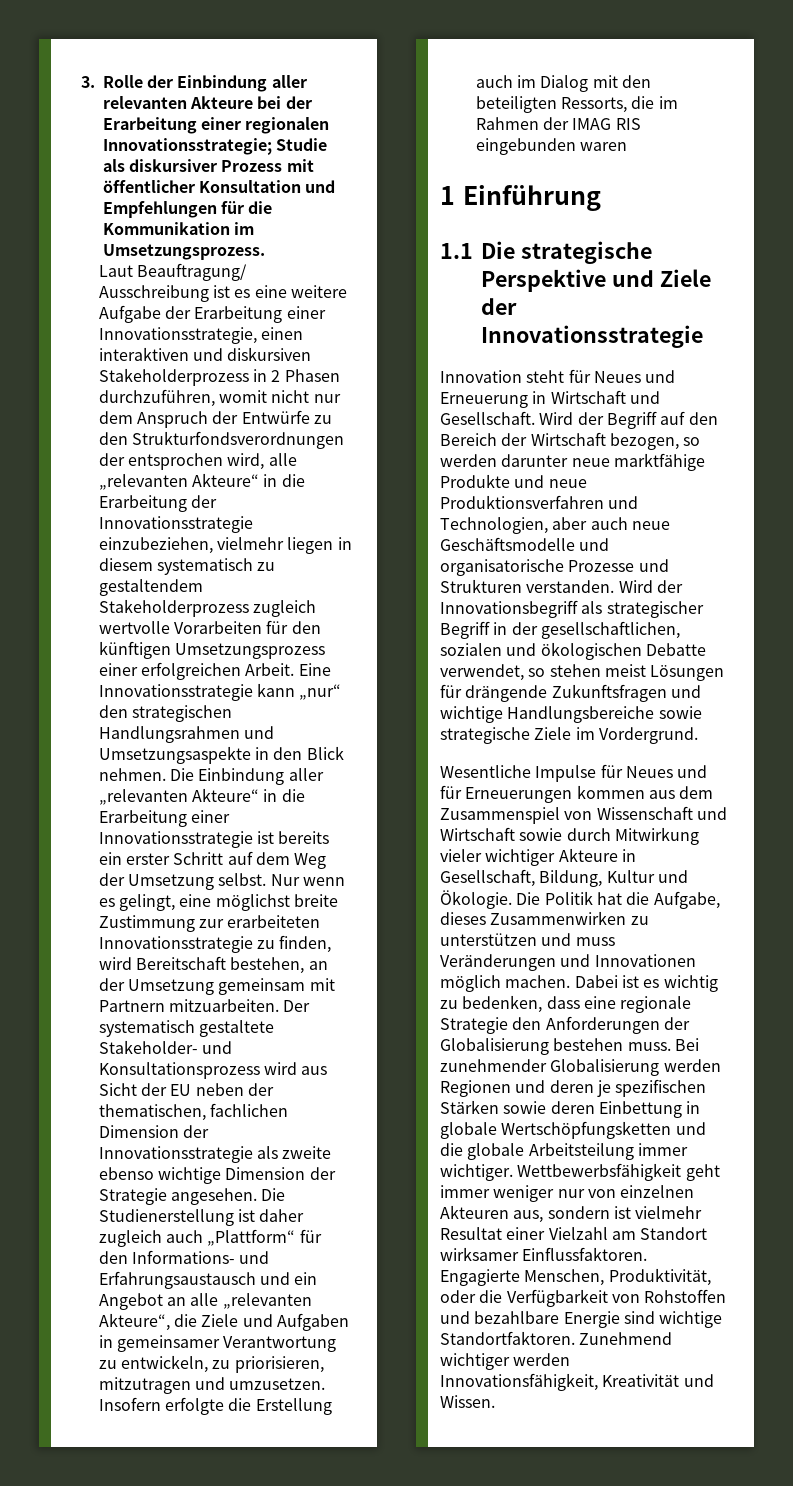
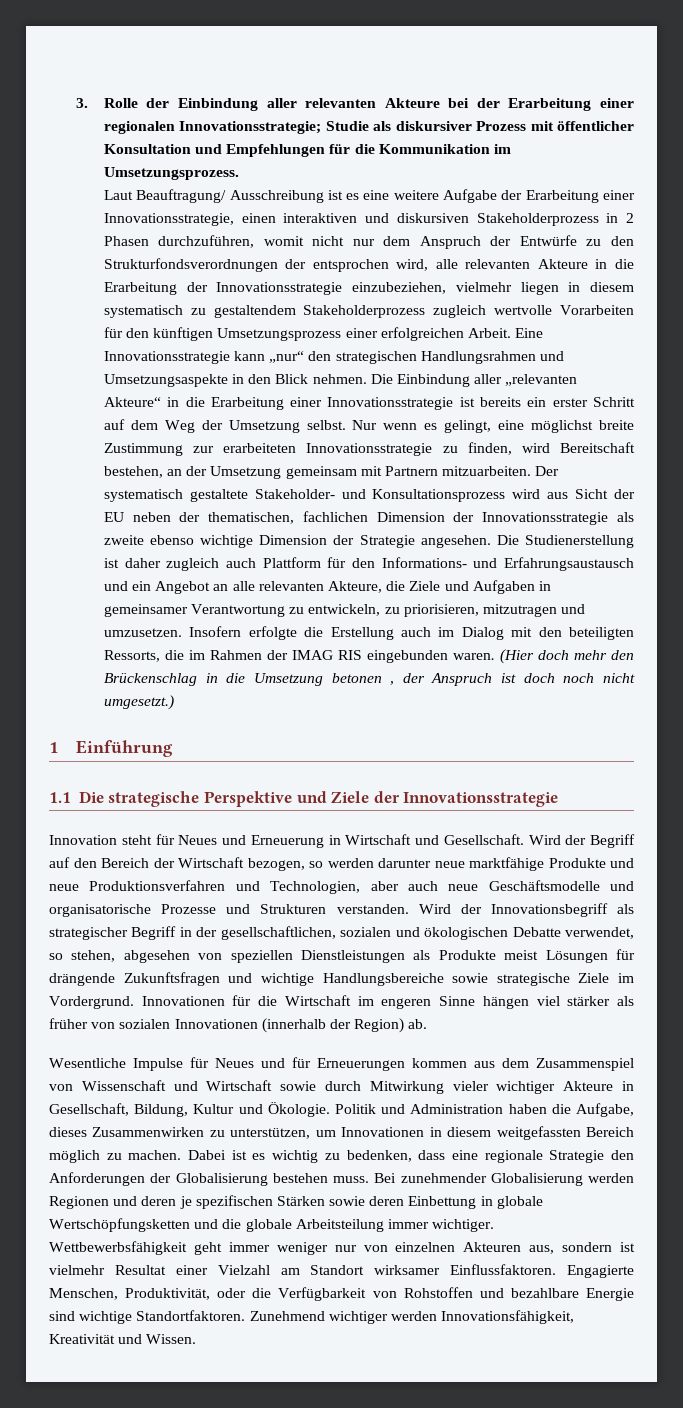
- Laut Beauftragung/ Ausschreibung ist es eine weitere Aufgabe der Erarbeitung einer Innovationsstrategie, einen interaktiven und diskursiven Stakeholderprozess in 2 Phasen durchzuführen, womit nicht nur dem Anspruch der Entwürfe zu den Strukturfondsverordnungen der entsprochen wird, alle „relevanten Akteure“ in die Erarbeitung der Innovationsstrategie einzubeziehen, vielmehr liegen in diesem systematisch zu gestaltendem Stakeholderprozess zugleich wertvolle Vorarbeiten für den künftigen Umsetzungsprozess einer erfolgreichen Arbeit.
+ Laut Beauftragung/ Ausschreibung ist es eine weitere Aufgabe der Erarbeitung einer Innovationsstrategie, einen interaktiven und diskursiven Stakeholderprozess in 2 Phasen durchzuführen, womit nicht nur dem Anspruch der Entwürfe zu den Strukturfondsverordnungen der entsprochen wird, alle relevanten Akteure in die Erarbeitung der Innovationsstrategie einzubeziehen, vielmehr liegen in diesem systematisch zu gestaltendem Stakeholderprozess zugleich wertvolle Vorarbeiten für den künftigen Umsetzungsprozess einer erfolgreichen Arbeit.
- Die Studienerstellung ist daher zugleich auch „Plattform“ für den Informations- und Erfahrungsaustausch und ein Angebot an alle „relevanten Akteure“, die Ziele und Aufgaben in gemeinsamer Verantwortung zu entwickeln, zu priorisieren, mitzutragen und umzusetzen.
+ Die Studienerstellung ist daher zugleich auch Plattform für den Informations- und Erfahrungsaustausch und ein Angebot an alle relevanten Akteure, die Ziele und Aufgaben in gemeinsamer Verantwortung zu entwickeln, zu priorisieren, mitzutragen und umzusetzen.
- Insofern erfolgte die Erstellung auch im Dialog mit den beteiligten Ressorts, die im Rahmen der IMAG RIS eingebunden waren
+ Insofern erfolgte die Erstellung auch im Dialog mit den beteiligten Ressorts, die im Rahmen der IMAG RIS eingebunden waren. (Hier doch mehr den Brückenschlag in die Umsetzung betonen , der Anspruch ist doch noch nicht umgesetzt.)
- Wird der Innovationsbegriff als strategischer Begriff in der gesellschaftlichen, sozialen und ökologischen Debatte verwendet, so stehen meist Lösungen für drängende Zukunftsfragen und wichtige Handlungsbereiche sowie strategische Ziele im Vordergrund.
+ Wird der Innovationsbegriff als strategischer Begriff in der gesellschaftlichen, sozialen und ökologischen Debatte verwendet, so stehen, abgesehen von speziellen Dienstleistungen als Produkte meist Lösungen für drängende Zukunftsfragen und wichtige Handlungsbereiche sowie strategische Ziele im Vordergrund. Innovationen für die Wirtschaft im engeren Sinne hängen viel stärker als früher von sozialen Innovationen (innerhalb der Region) ab.
- Die Politik hat die Aufgabe, dieses Zusammenwirken zu unterstützen und muss Veränderungen und Innovationen möglich machen.
+ Politik und Administration haben die Aufgabe, dieses Zusammenwirken zu unterstützen, um Innovationen in diesem weitgefassten Bereich möglich zu machen.

